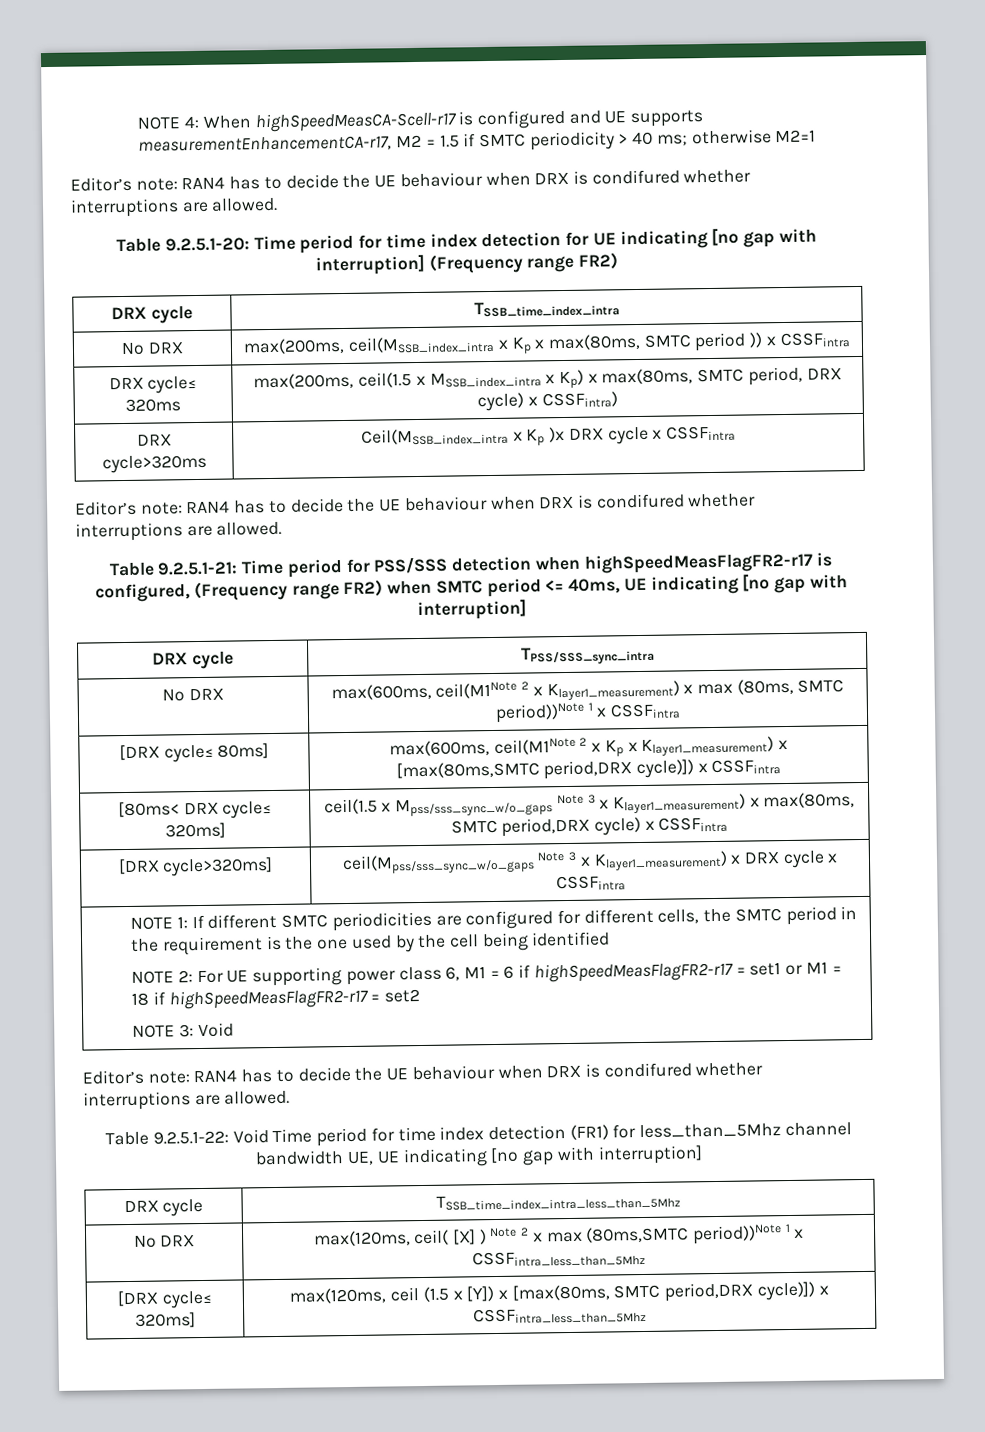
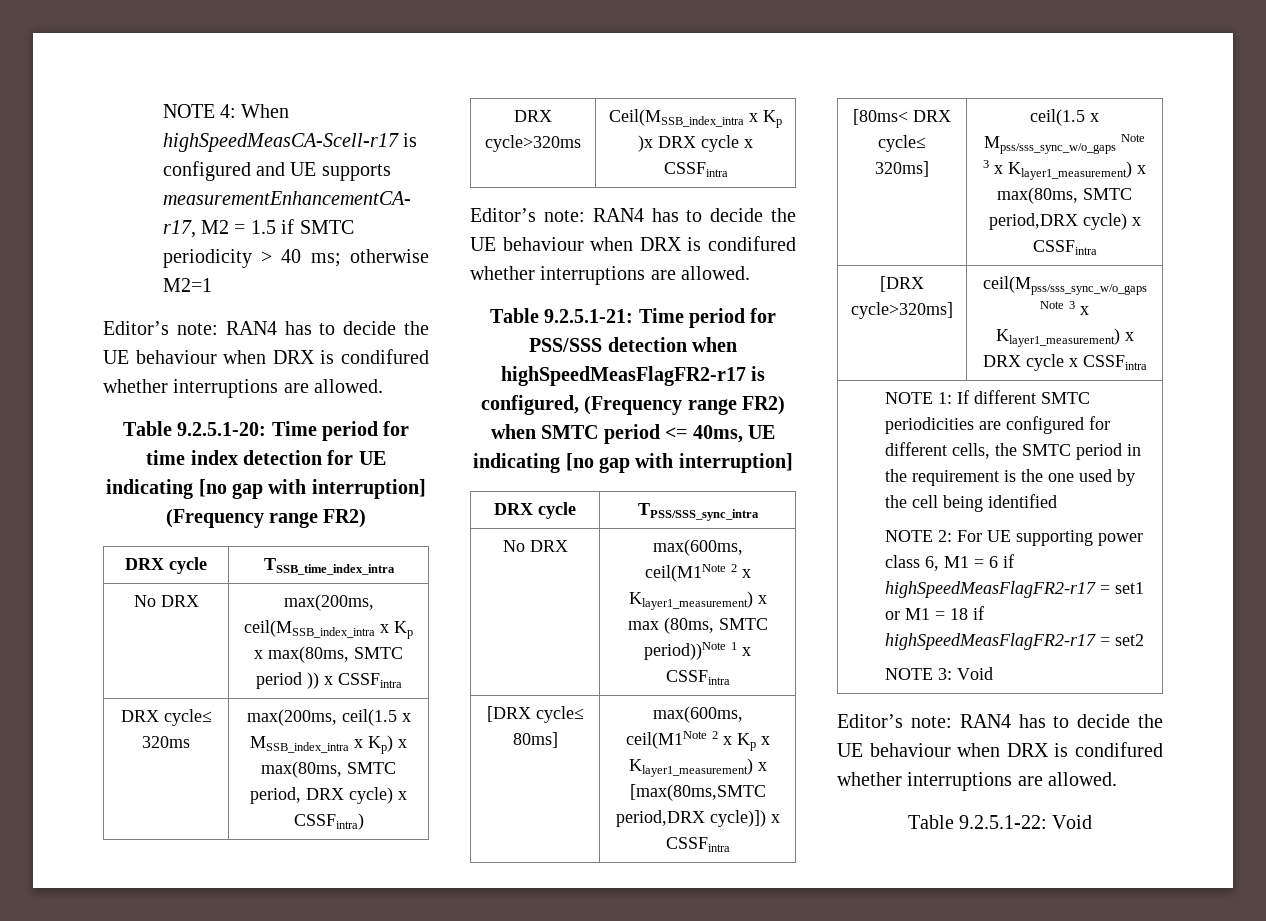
- Table 9.2.5.1-22: Void Time period for time index detection (FR1) for less_than_5Mhz channel bandwidth UE, UE indicating [no gap with interruption]
- DRX cycle | TSSB_time_index_intra_less_than_5Mhz
- No DRX | max(120ms, ceil( [X] ) Note 2 x max (80ms,SMTC period))Note 1 x CSSFintra_less_than_5Mhz
- [DRX cycle≤ 320ms] | max(120ms, ceil (1.5 x [Y]) x [max(80ms, SMTC period,DRX cycle)]) x CSSFintra_less_than_5Mhz
+ Table 9.2.5.1-22: Void

